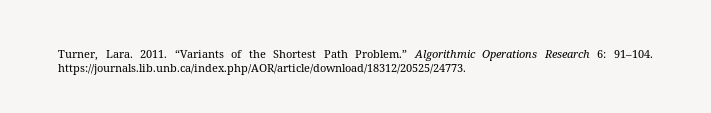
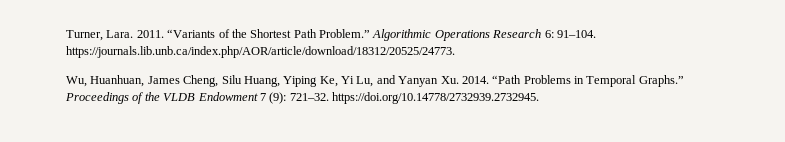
+ Wu, Huanhuan, James Cheng, Silu Huang, Yiping Ke, Yi Lu, and Yanyan Xu. 2014. “Path Problems in Temporal Graphs.” Proceedings of the VLDB Endowment 7 (9): 721–32. https://doi.org/10.14778/2732939.2732945.

